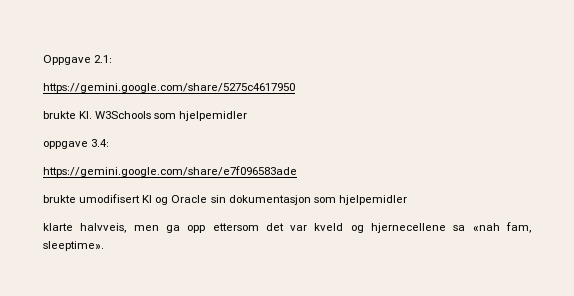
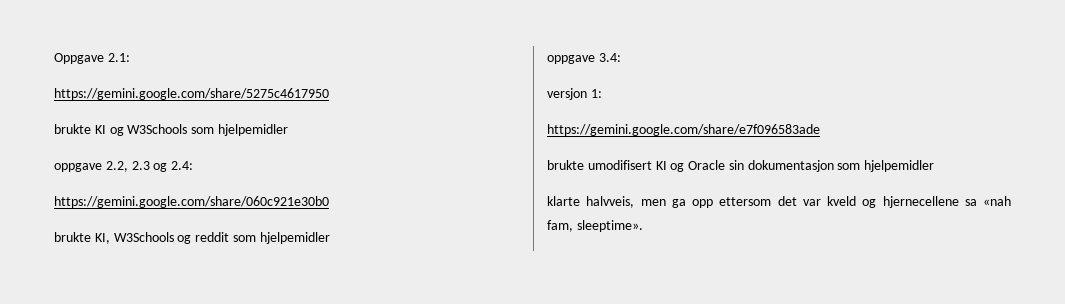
- brukte KI. W3Schools som hjelpemidler
+ brukte KI og W3Schools som hjelpemidler
+ oppgave 2.2, 2.3 og 2.4:
+ https://gemini.google.com/share/060c921e30b0
+ brukte KI, W3Schools og reddit som hjelpemidler
+ versjon 1:

